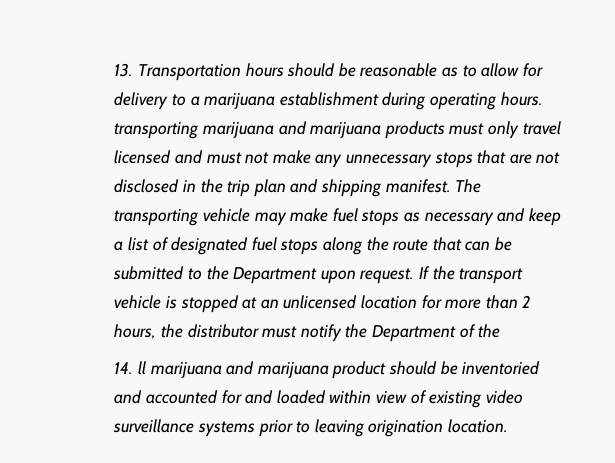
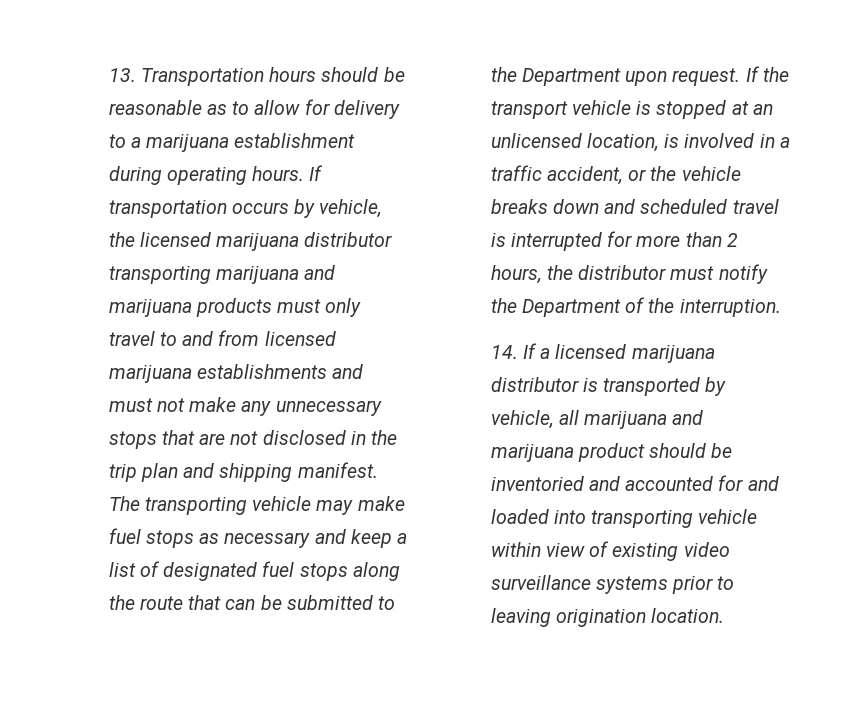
- 13. Transportation hours should be reasonable as to allow for delivery to a marijuana establishment during operating hours. transporting marijuana and marijuana products must only travel licensed and must not make any unnecessary stops that are not disclosed in the trip plan and shipping manifest.
+ 13. Transportation hours should be reasonable as to allow for delivery to a marijuana establishment during operating hours. If transportation occurs by vehicle, the licensed marijuana distributor transporting marijuana and marijuana products must only travel to and from licensed marijuana establishments and must not make any unnecessary stops that are not disclosed in the trip plan and shipping manifest.
- If the transport vehicle is stopped at an unlicensed location for more than 2 hours, the distributor must notify the Department of the
+ If the transport vehicle is stopped at an unlicensed location, is involved in a traffic accident, or the vehicle breaks down and scheduled travel is interrupted for more than 2 hours, the distributor must notify the Department of the interruption.
- 14. ll marijuana and marijuana product should be inventoried and accounted for and loaded within view of existing video surveillance systems prior to leaving origination location.
+ 14. If a licensed marijuana distributor is transported by vehicle, all marijuana and marijuana product should be inventoried and accounted for and loaded into transporting vehicle within view of existing video surveillance systems prior to leaving origination location.

